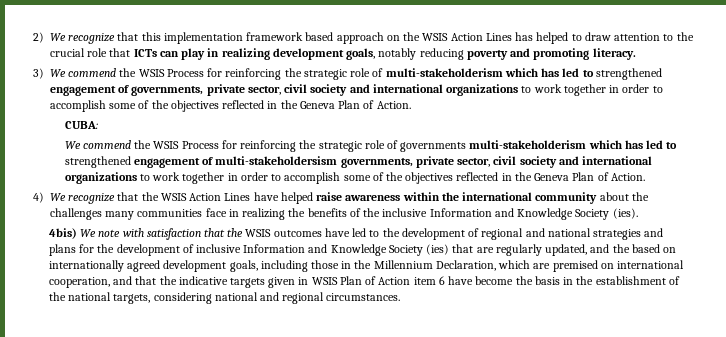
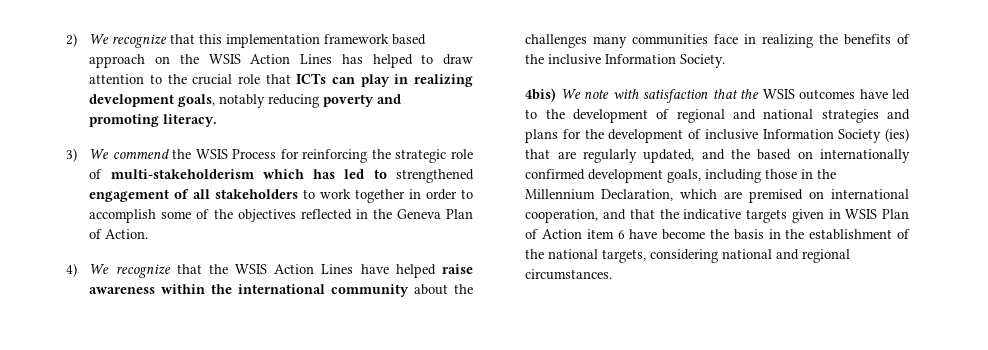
- 3) We commend the WSIS Process for reinforcing the strategic role of multi-stakeholderism which has led to strengthened engagement of governments, private sector, civil society and international organizations to work together in order to accomplish some of the objectives reflected in the Geneva Plan of Action.
- CUBA:
- We commend the WSIS Process for reinforcing the strategic role of governments multi-stakeholderism which has led to strengthened engagement of multi-stakeholdersism governments, private sector, civil society and international organizations to work together in order to accomplish some of the objectives reflected in the Geneva Plan of Action.
+ 3) We commend the WSIS Process for reinforcing the strategic role of multi-stakeholderism which has led to strengthened engagement of all stakeholders to work together in order to accomplish some of the objectives reflected in the Geneva Plan of Action.
- 4) We recognize that the WSIS Action Lines have helped raise awareness within the international community about the challenges many communities face in realizing the benefits of the inclusive Information and Knowledge Society (ies).
+ 4) We recognize that the WSIS Action Lines have helped raise awareness within the international community about the challenges many communities face in realizing the benefits of the inclusive Information Society.
- 4bis) We note with satisfaction that the WSIS outcomes have led to the development of regional and national strategies and plans for the development of inclusive Information and Knowledge Society (ies) that are regularly updated, and the based on internationally agreed development goals, including those in the Millennium Declaration, which are premised on international cooperation, and that the indicative targets given in WSIS Plan of Action item 6 have become the basis in the establishment of the national targets, considering national and regional circumstances.
+ 4bis) We note with satisfaction that the WSIS outcomes have led to the development of regional and national strategies and plans for the development of inclusive Information Society (ies) that are regularly updated, and the based on internationally confirmed development goals, including those in the Millennium Declaration, which are premised on international cooperation, and that the indicative targets given in WSIS Plan of Action item 6 have become the basis in the establishment of the national targets, considering national and regional circumstances.

